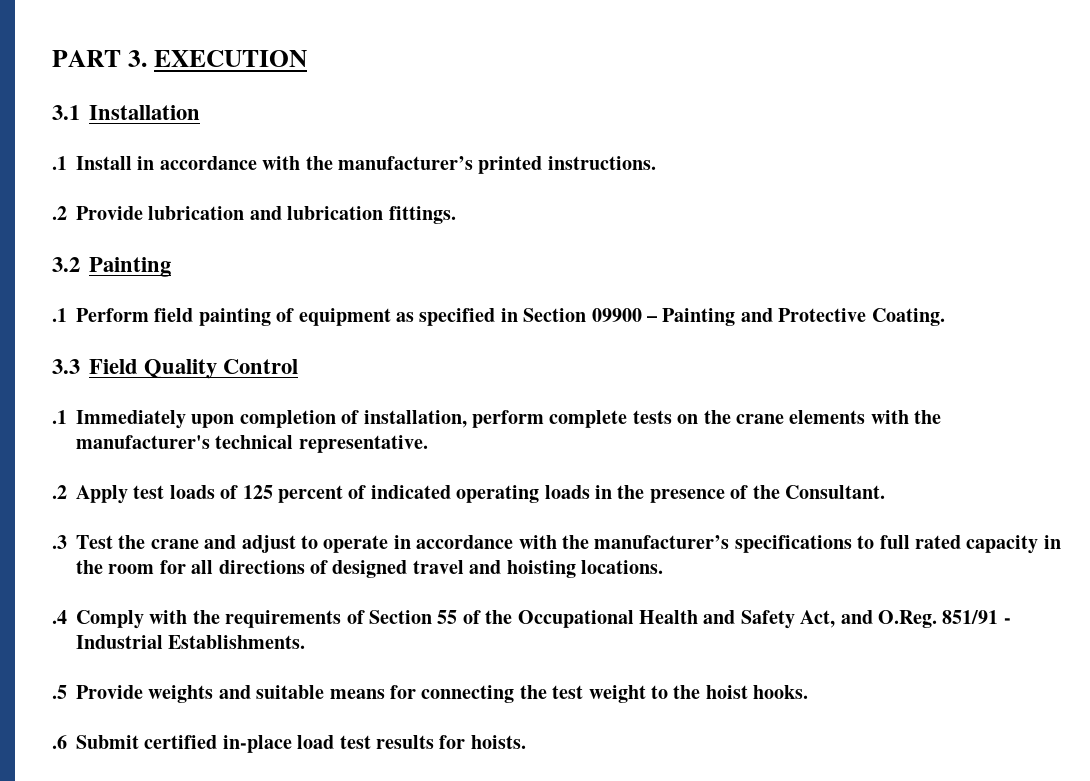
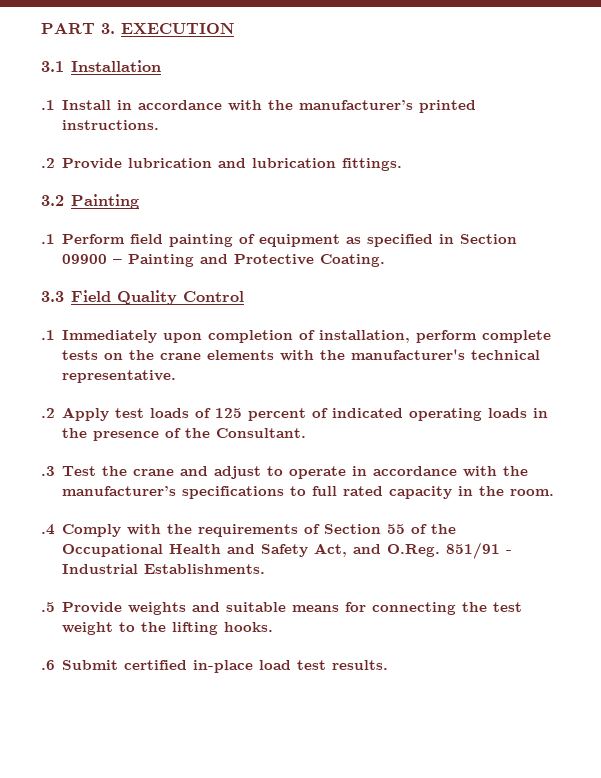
- .3 Test the crane and adjust to operate in accordance with the manufacturer’s specifications to full rated capacity in the room for all directions of designed travel and hoisting locations.
+ .3 Test the crane and adjust to operate in accordance with the manufacturer’s specifications to full rated capacity in the room.
- .5 Provide weights and suitable means for connecting the test weight to the hoist hooks.
+ .5 Provide weights and suitable means for connecting the test weight to the lifting hooks.
- .6 Submit certified in-place load test results for hoists.
+ .6 Submit certified in-place load test results.

